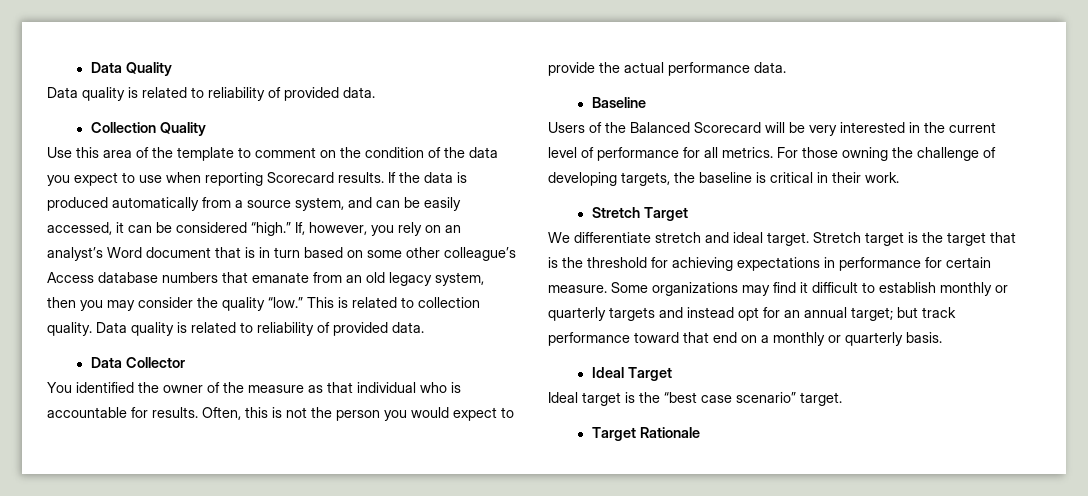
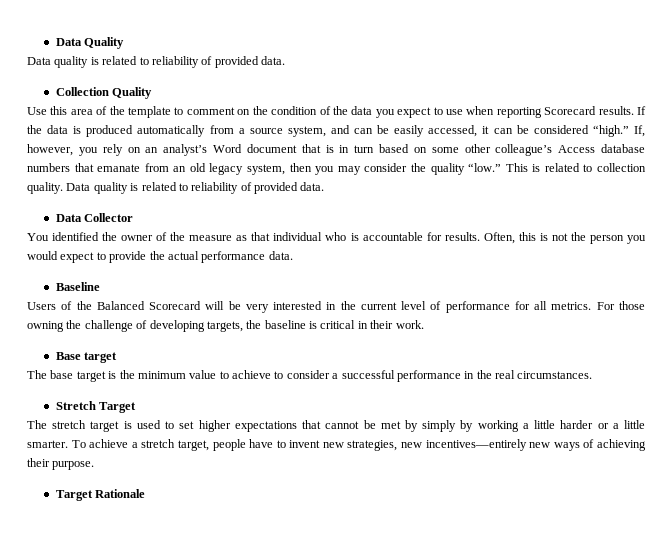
+ Base target
+ The base target is the minimum value to achieve to consider a successful performance in the real circumstances.
  Stretch Target
- We differentiate stretch and ideal target. Stretch target is the target that is the threshold for achieving expectations in performance for certain measure. Some organizations may find it difficult to establish monthly or quarterly targets and instead opt for an annual target; but track performance toward that end on a monthly or quarterly basis.
- Ideal Target
- Ideal target is the “best case scenario” target.
+ The stretch target is used to set higher expectations that cannot be met by simply by working a little harder or a little smarter. To achieve a stretch target, people have to invent new strategies, new incentives—entirely new ways of achieving their purpose.

